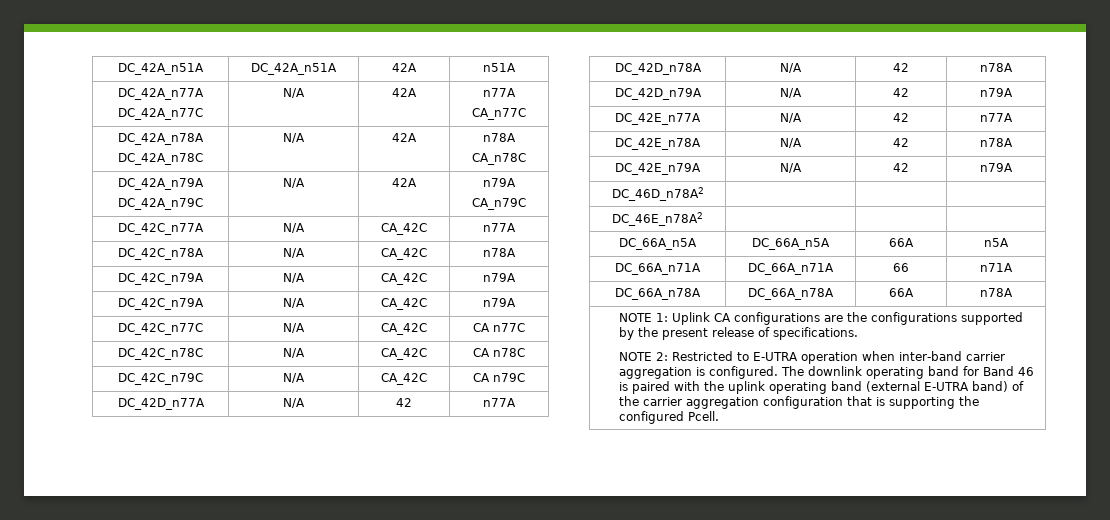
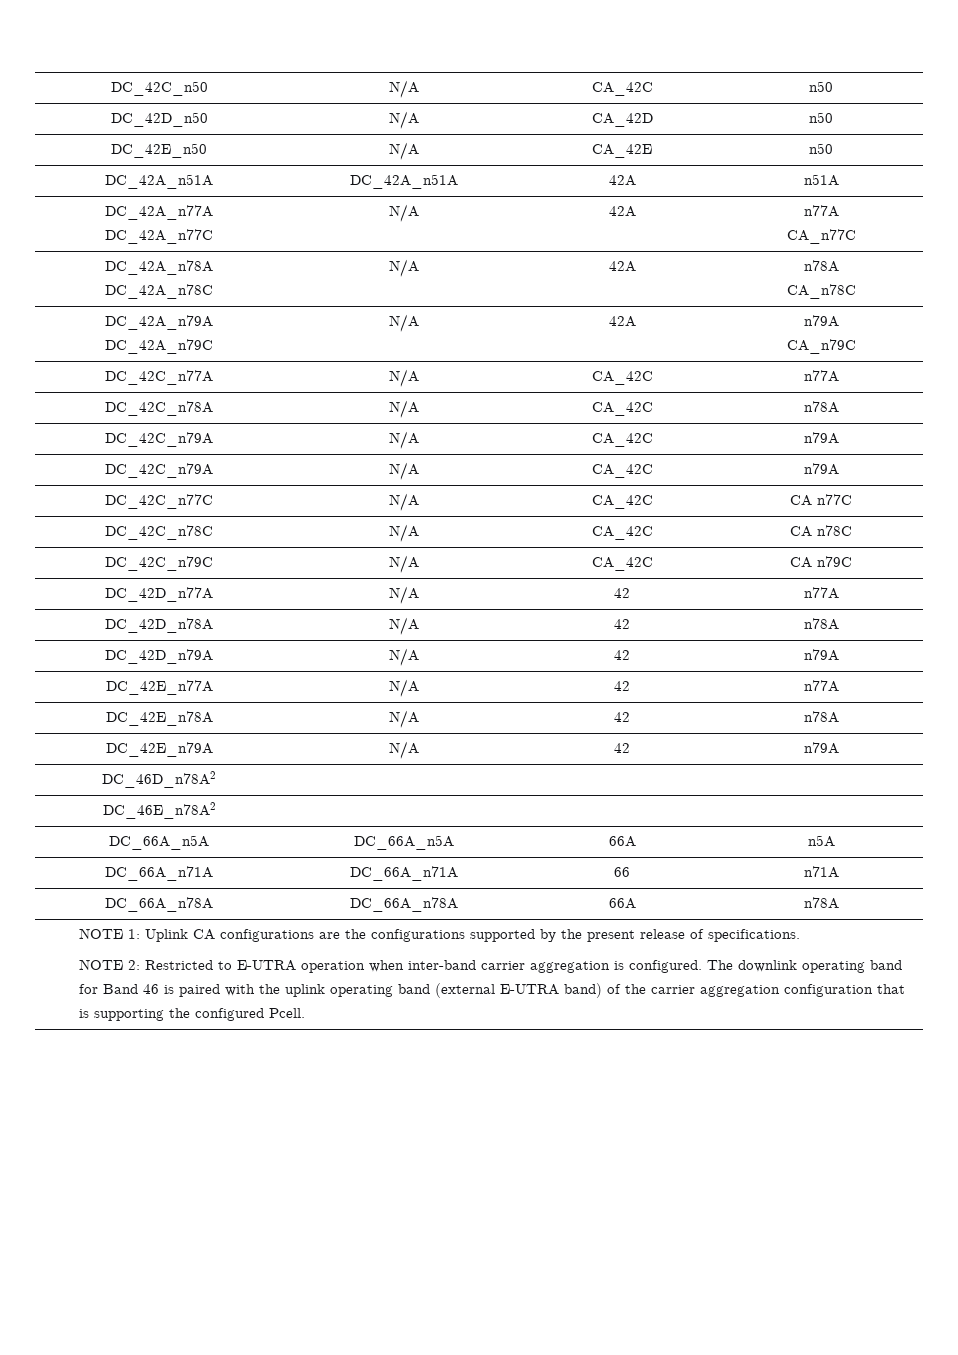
+ DC_42C_n50 | N/A | CA_42C | n50
+ DC_42D_n50 | N/A | CA_42D | n50
+ DC_42E_n50 | N/A | CA_42E | n50

